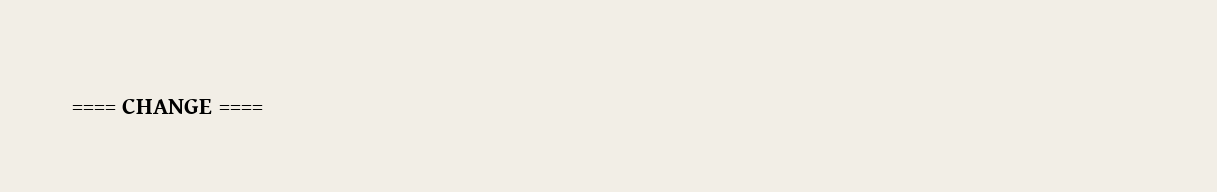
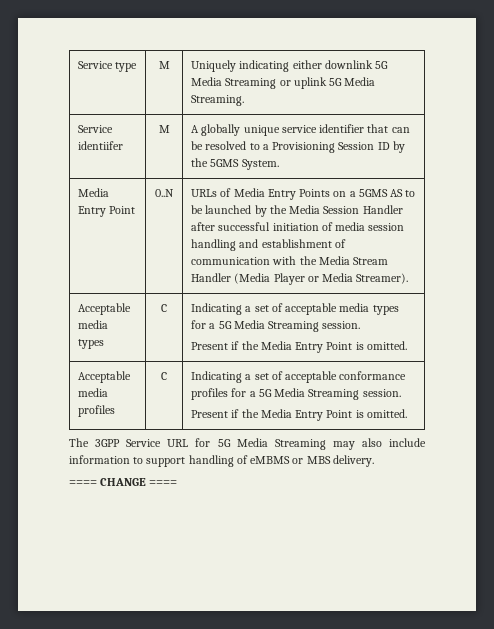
+ Service type | M | Uniquely indicating either downlink 5G Media Streaming or uplink 5G Media Streaming.
+ Service identiifer | M | A globally unique service identifier that can be resolved to a Provisioning Session ID by the 5GMS System.
+ Media Entry Point | 0..N | URLs of Media Entry Points on a 5GMS AS to be launched by the Media Session Handler after successful initiation of media session handling and establishment of communication with the Media Stream Handler (Media Player or Media Streamer).
+ Acceptable media types | C | Indicating a set of acceptable media types for a 5G Media Streaming session.
+ Present if the Media Entry Point is omitted.
+ Acceptable media profiles | C | Indicating a set of acceptable conformance profiles for a 5G Media Streaming session.
+ Present if the Media Entry Point is omitted.
+ The 3GPP Service URL for 5G Media Streaming may also include information to support handling of eMBMS or MBS delivery.

